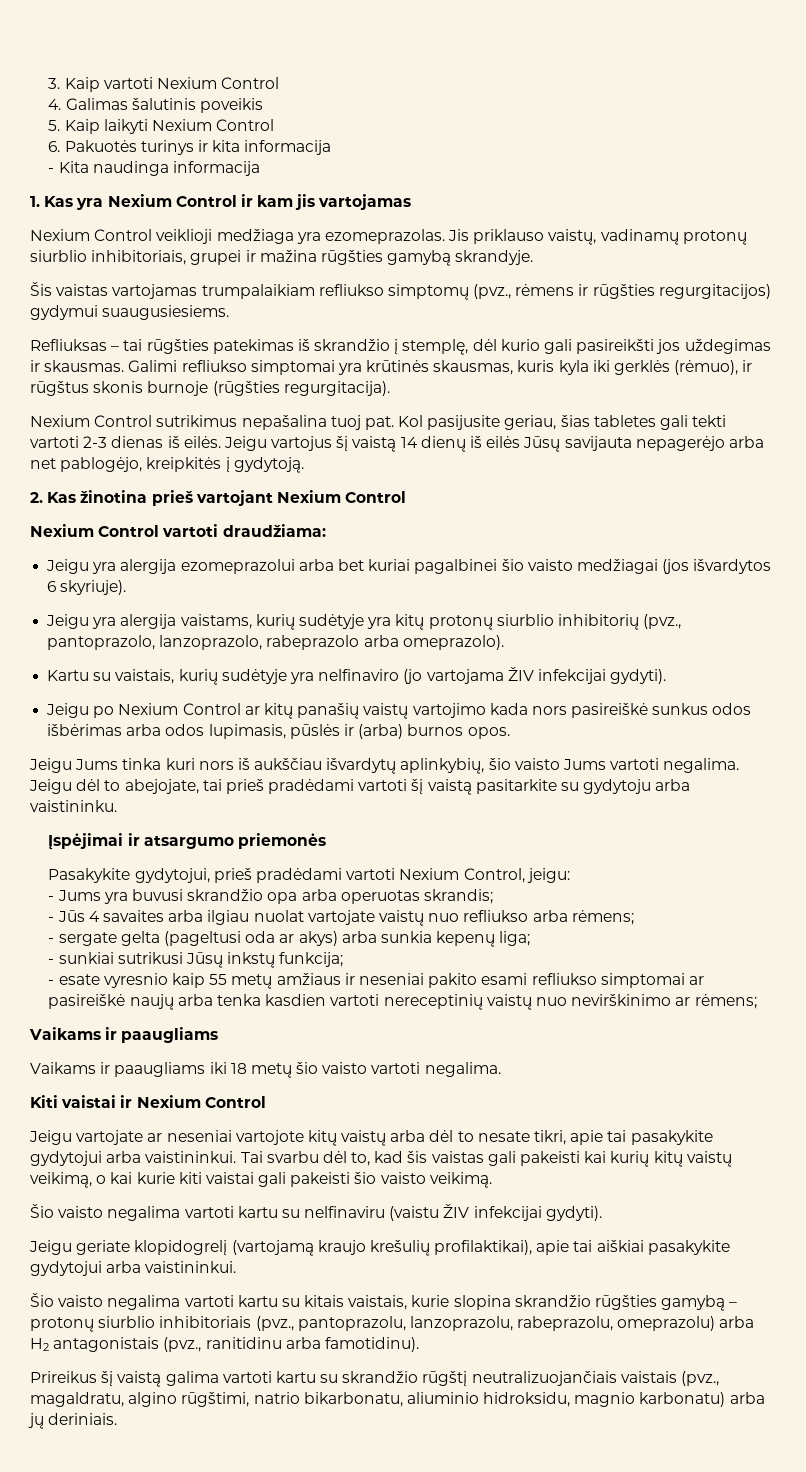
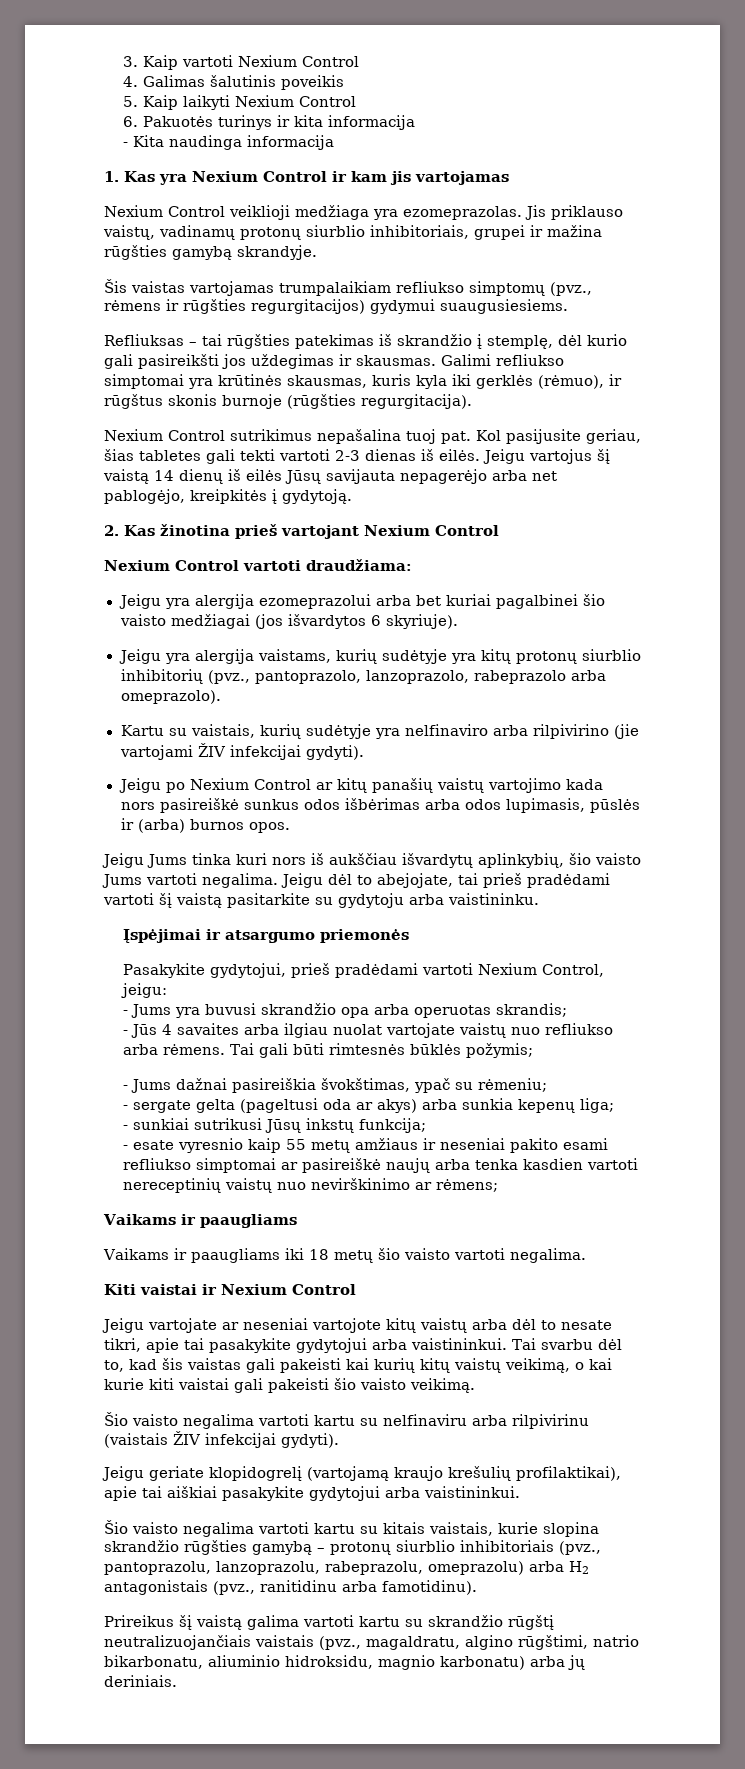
- Kartu su vaistais, kurių sudėtyje yra nelfinaviro (jo vartojama ŽIV infekcijai gydyti).
+ Kartu su vaistais, kurių sudėtyje yra nelfinaviro arba rilpivirino (jie vartojami ŽIV infekcijai gydyti).
- - Jūs 4 savaites arba ilgiau nuolat vartojate vaistų nuo refliukso arba rėmens;
+ - Jūs 4 savaites arba ilgiau nuolat vartojate vaistų nuo refliukso arba rėmens. Tai gali būti rimtesnės būklės požymis;
+ - Jums dažnai pasireiškia švokštimas, ypač su rėmeniu;
- Šio vaisto negalima vartoti kartu su nelfinaviru (vaistu ŽIV infekcijai gydyti).
+ Šio vaisto negalima vartoti kartu su nelfinaviru arba rilpivirinu (vaistais ŽIV infekcijai gydyti).

